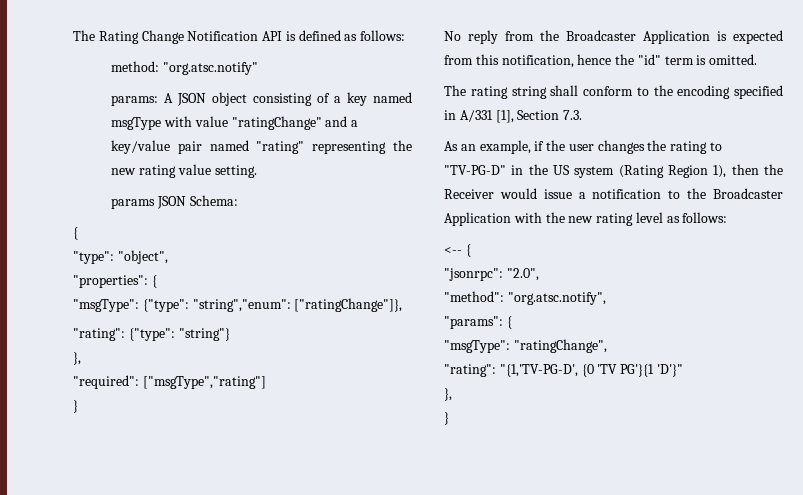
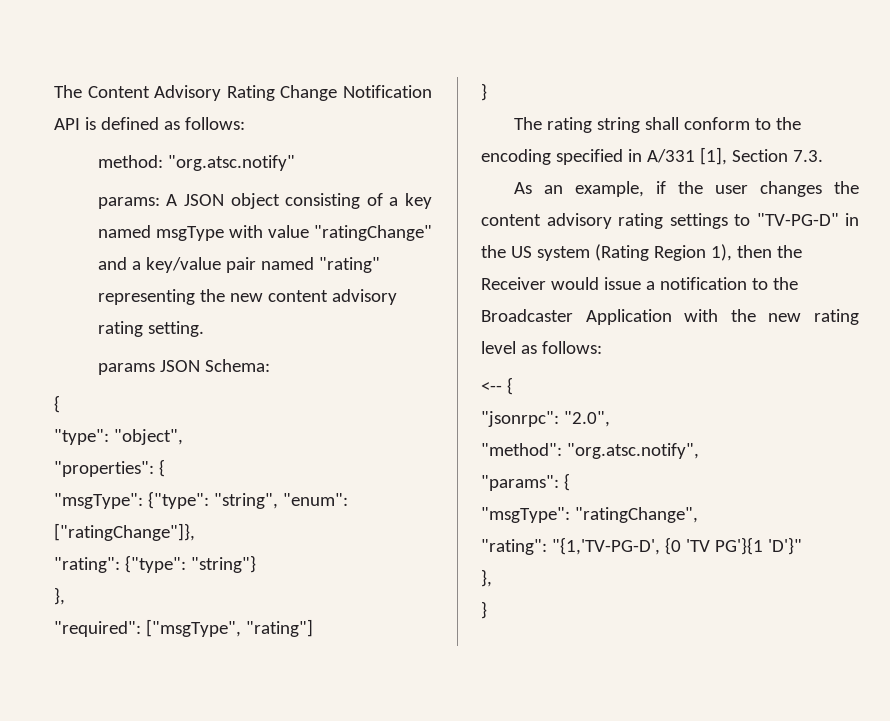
- The Rating Change Notification API is defined as follows:
+ The Content Advisory Rating Change Notification API is defined as follows:
- params: A JSON object consisting of a key named msgType with value "ratingChange" and a key/value pair named "rating" representing the new rating value setting.
+ params: A JSON object consisting of a key named msgType with value "ratingChange" and a key/value pair named "rating" representing the new content advisory rating setting.
- "msgType": {"type": "string","enum": ["ratingChange"]},
+ "msgType": {"type": "string", "enum": ["ratingChange"]},
- "required": ["msgType","rating"]
+ "required": ["msgType", "rating"]
  }
- No reply from the Broadcaster Application is expected from this notification, hence the "id" term is omitted.
- As an example, if the user changes the rating to "TV-PG-D" in the US system (Rating Region 1), then the Receiver would issue a notification to the Broadcaster Application with the new rating level as follows:
+ As an example, if the user changes the content advisory rating settings to "TV-PG-D" in the US system (Rating Region 1), then the Receiver would issue a notification to the Broadcaster Application with the new rating level as follows:

